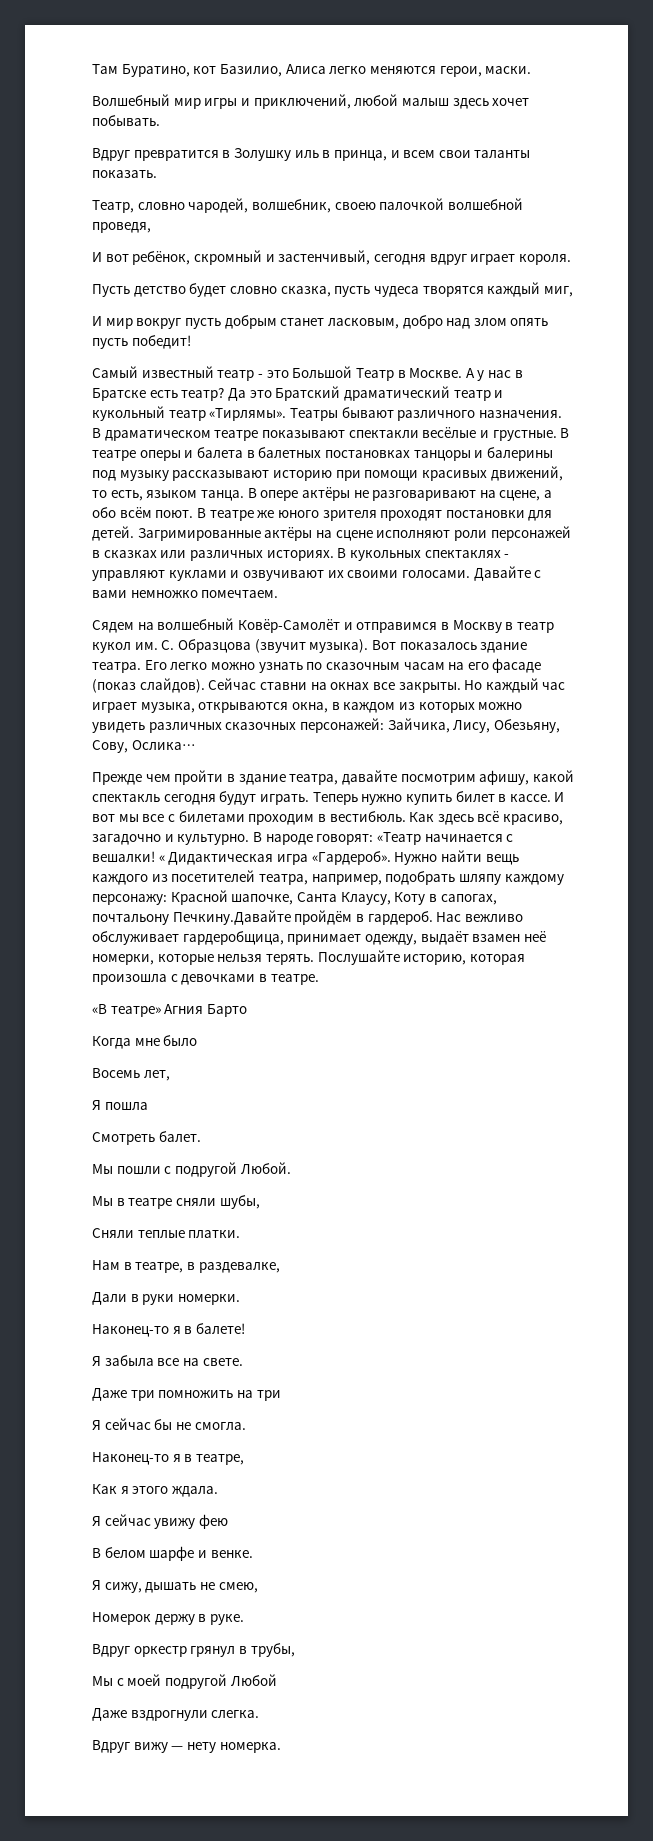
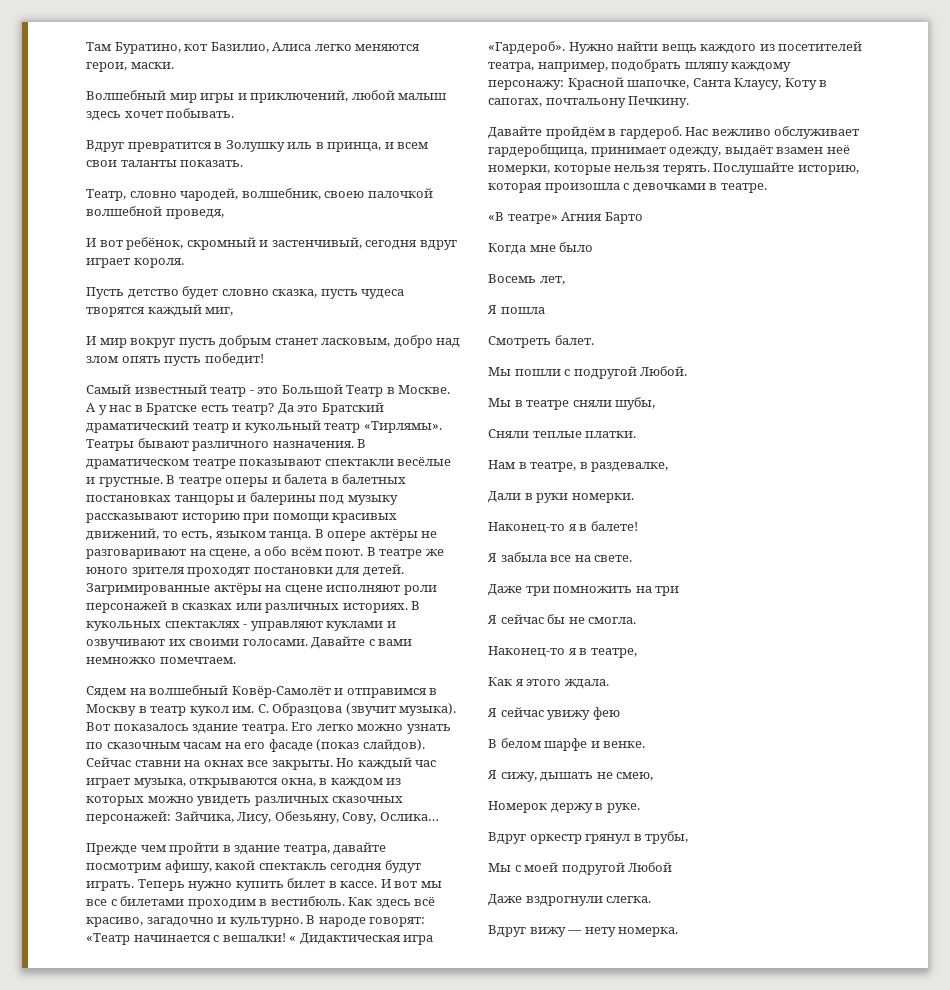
- Нужно найти вещь каждого из посетителей театра, например, подобрать шляпу каждому персонажу: Красной шапочке, Санта Клаусу, Коту в сапогах, почтальону Печкину.Давайте пройдём в гардероб.
+ Нужно найти вещь каждого из посетителей театра, например, подобрать шляпу каждому персонажу: Красной шапочке, Санта Клаусу, Коту в сапогах, почтальону Печкину.
+ Давайте пройдём в гардероб.

